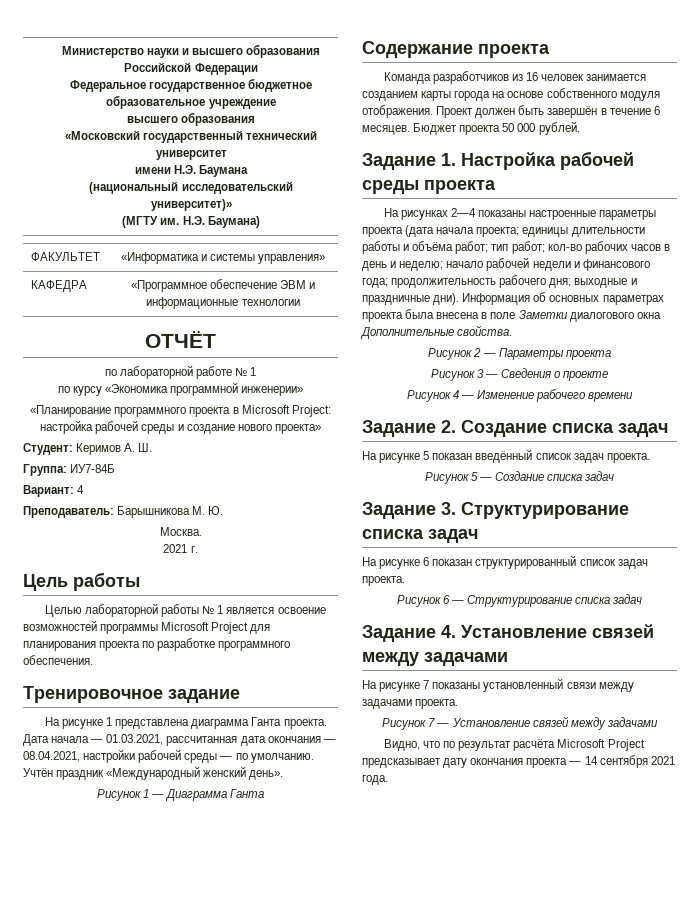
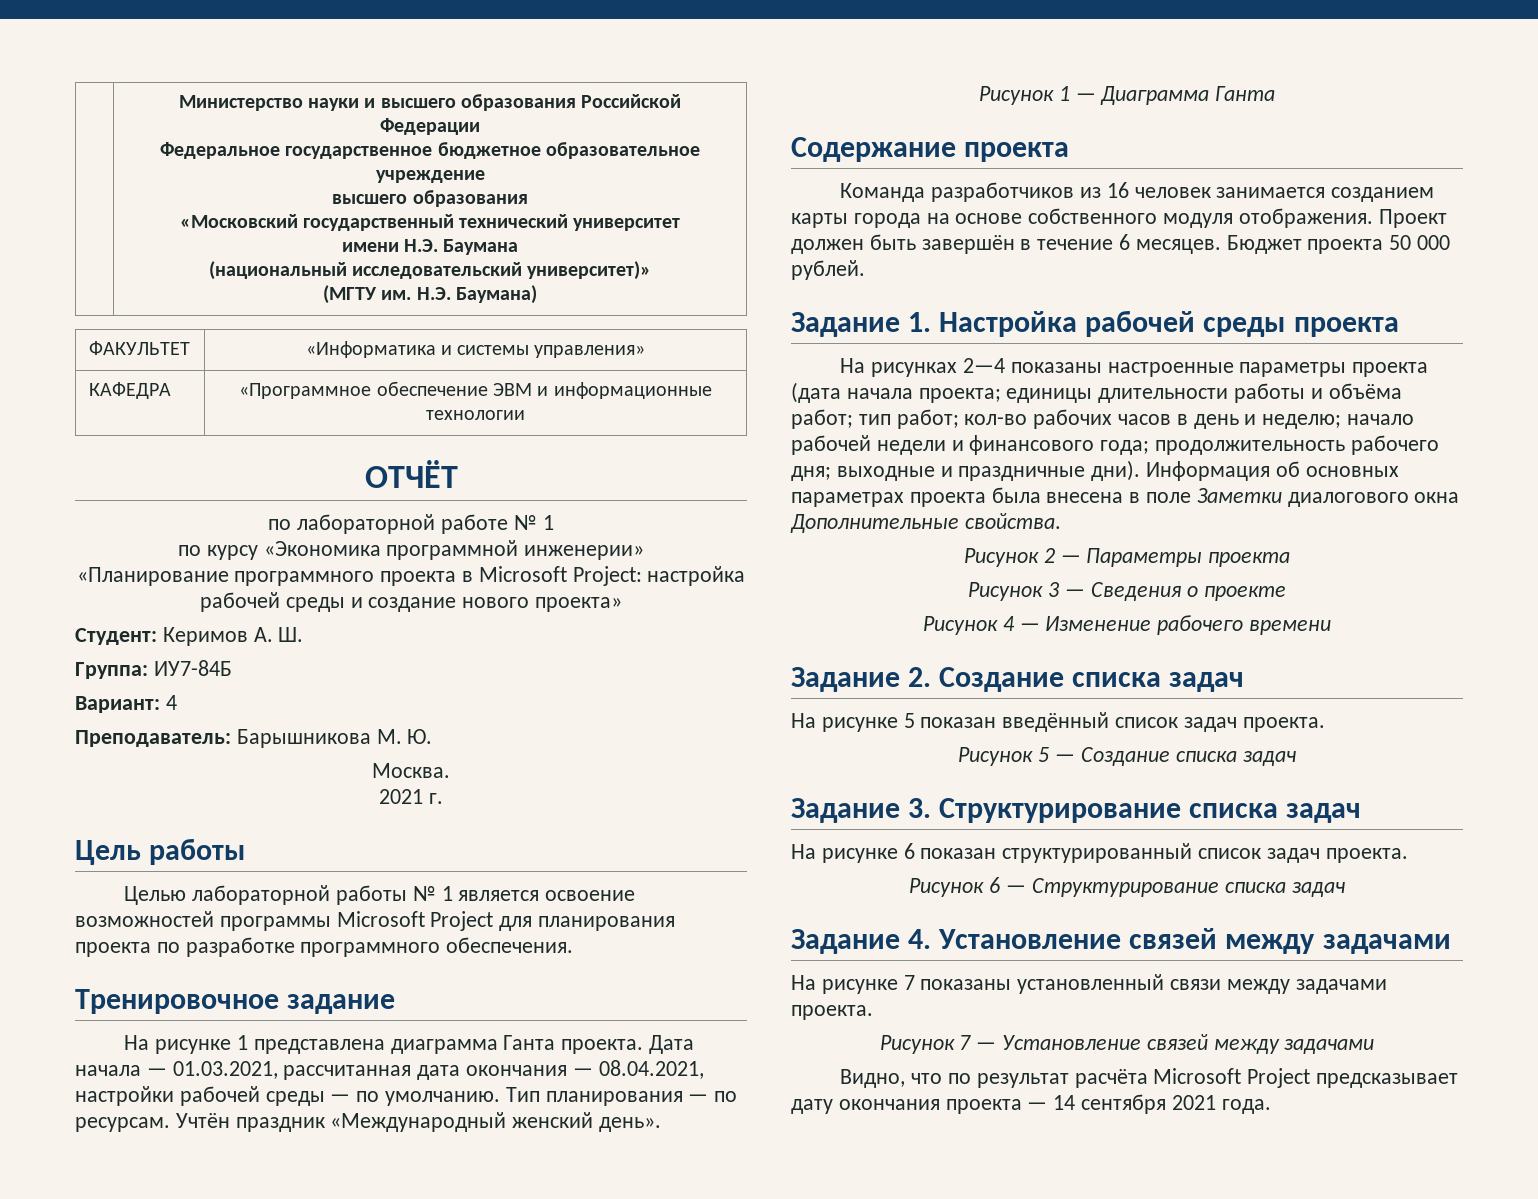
+ Тип планирования — по ресурсам.

